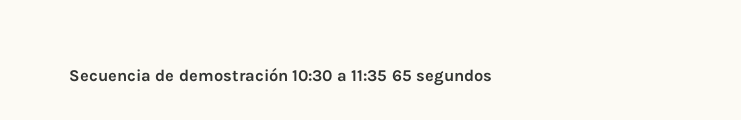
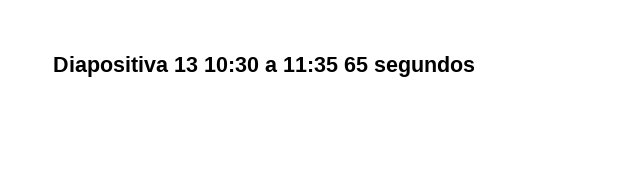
- Secuencia de demostración 10:30 a 11:35 65 segundos
+ Diapositiva 13 10:30 a 11:35 65 segundos

